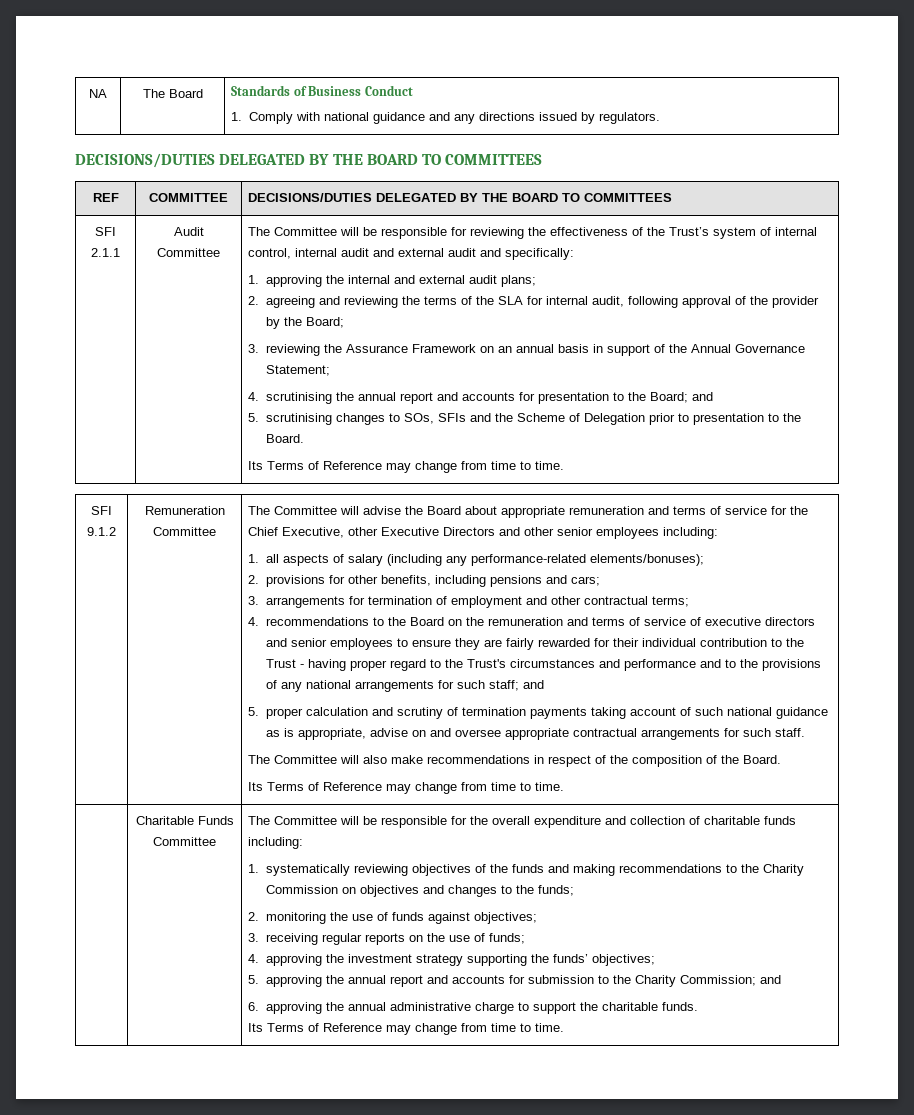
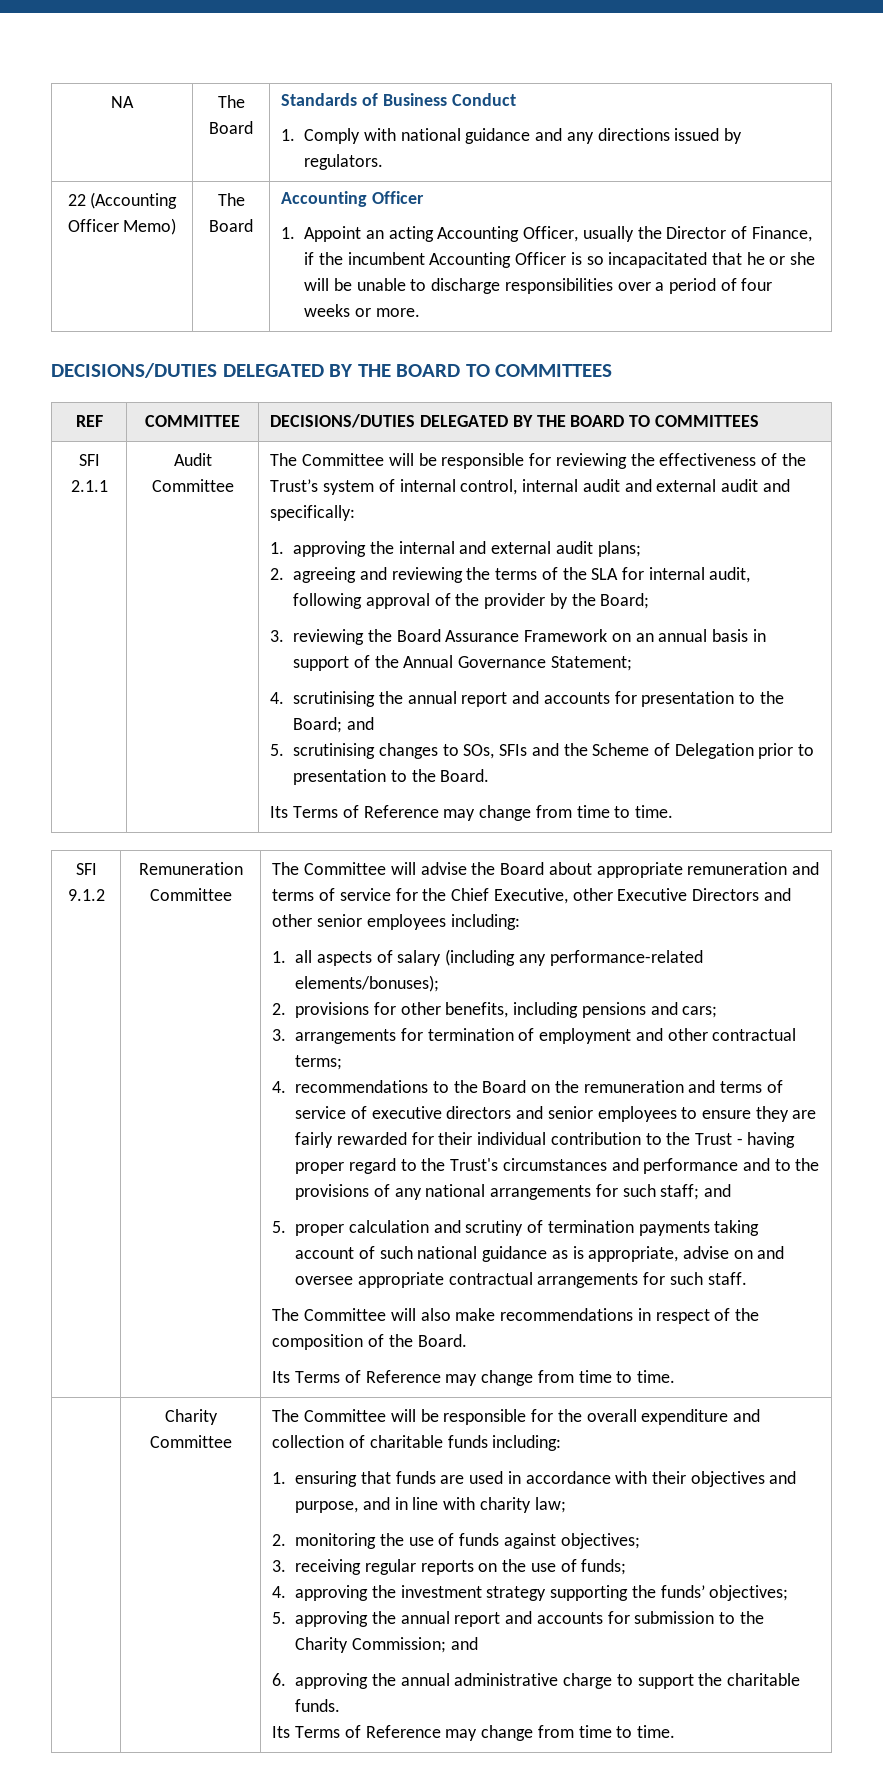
+ 22 (Accounting Officer Memo) | The Board | Accounting Officer
+ 1. Appoint an acting Accounting Officer, usually the Director of Finance, if the incumbent Accounting Officer is so incapacitated that he or she will be unable to discharge responsibilities over a period of four weeks or more.
- 3. reviewing the Assurance Framework on an annual basis in support of the Annual Governance Statement;
+ 3. reviewing the Board Assurance Framework on an annual basis in support of the Annual Governance Statement;
- Charitable Funds Committee
+ Charity Committee
- 1. systematically reviewing objectives of the funds and making recommendations to the Charity Commission on objectives and changes to the funds;
+ 1. ensuring that funds are used in accordance with their objectives and purpose, and in line with charity law;

